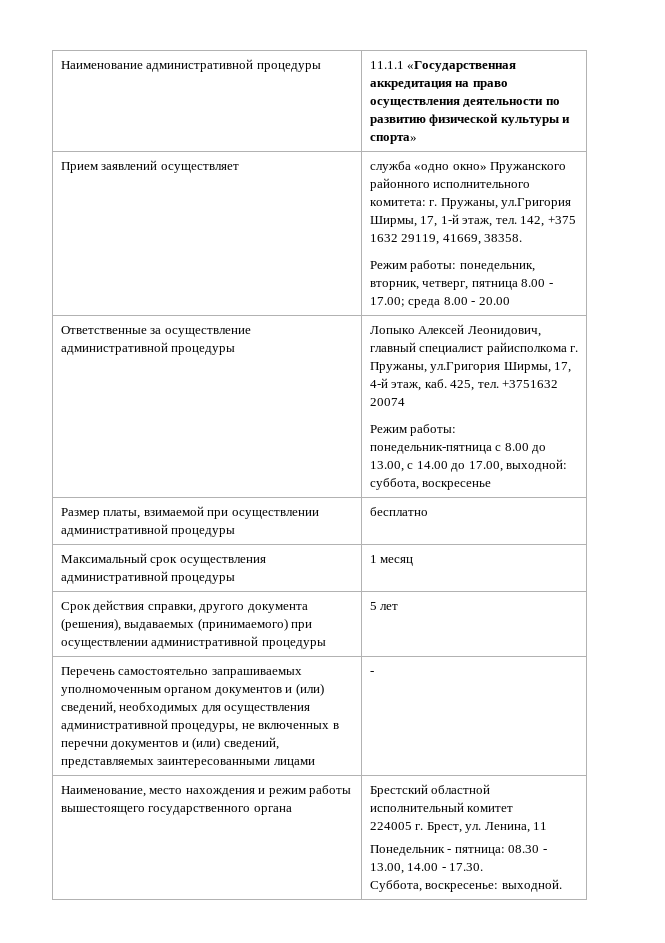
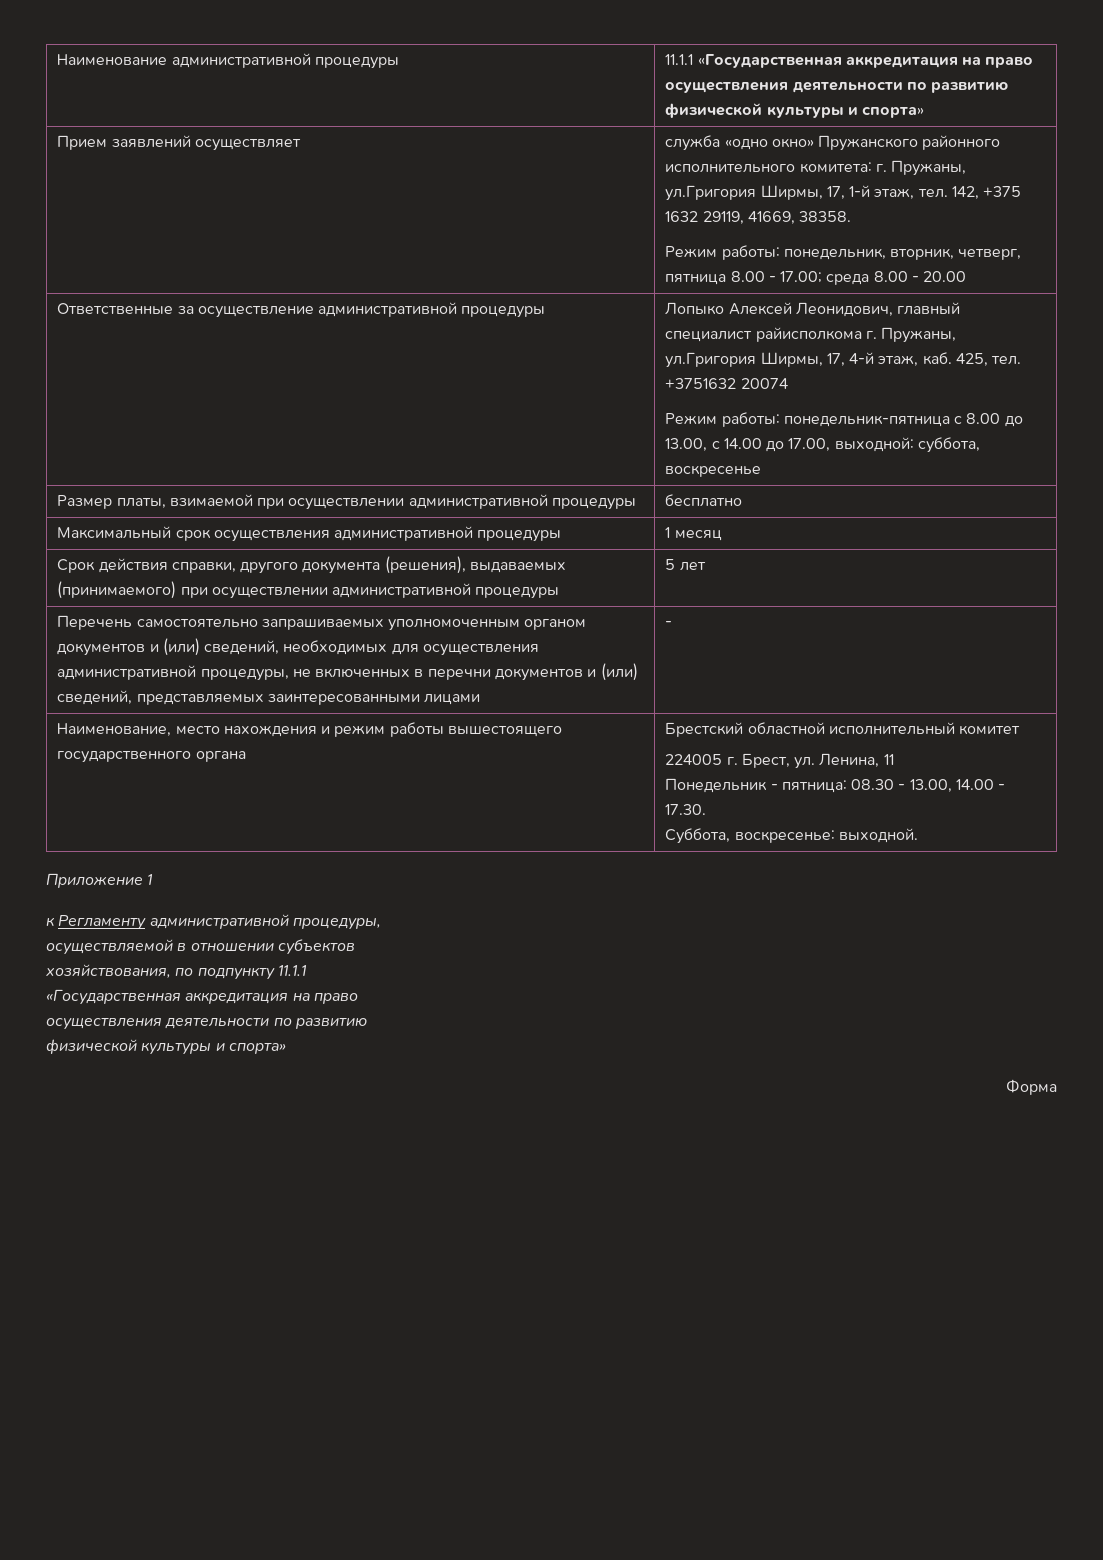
+ Приложение 1
+ к Регламенту административной процедуры,
+ осуществляемой в отношении субъектов
+ хозяйствования, по подпункту 11.1.1
+ «Государственная аккредитация на право
+ осуществления деятельности по развитию
+ физической культуры и спорта»
+ Форма

